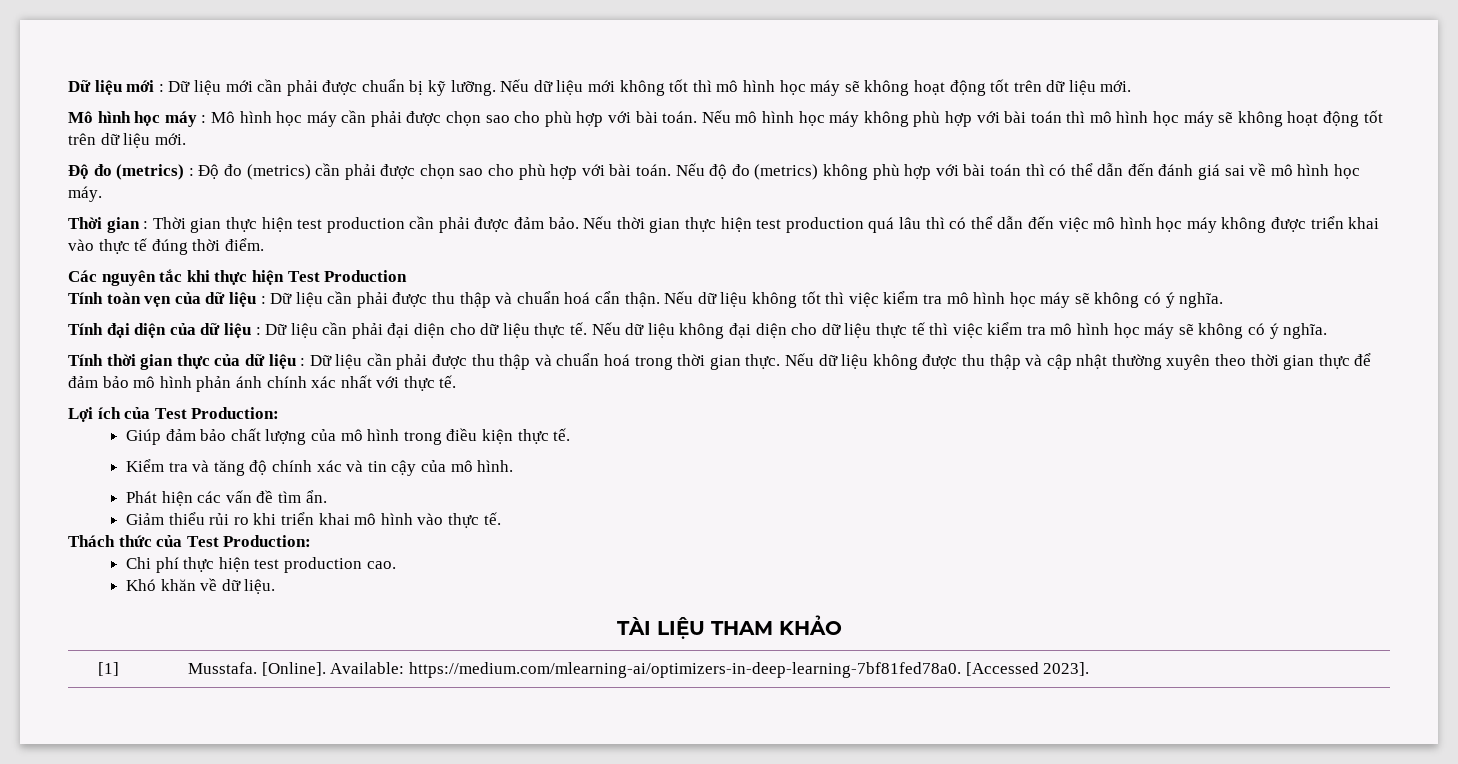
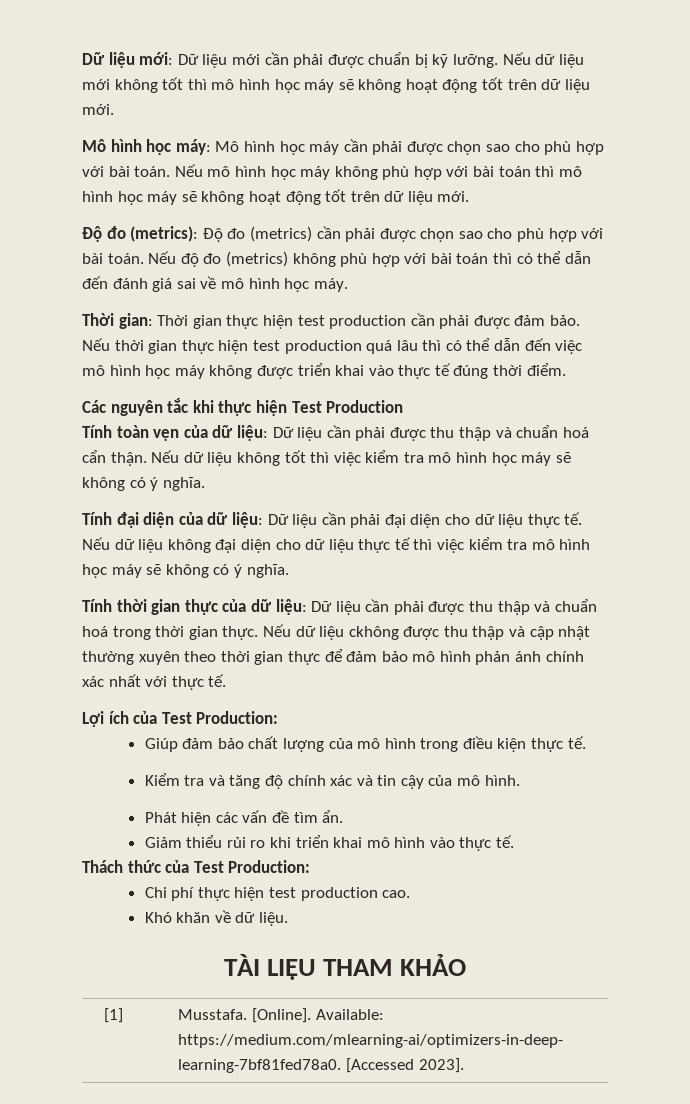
- Dữ liệu mới : Dữ liệu mới cần phải được chuẩn bị kỹ lưỡng.
+ Dữ liệu mới: Dữ liệu mới cần phải được chuẩn bị kỹ lưỡng.
- Mô hình học máy : Mô hình học máy cần phải được chọn sao cho phù hợp với bài toán.
+ Mô hình học máy: Mô hình học máy cần phải được chọn sao cho phù hợp với bài toán.
- Độ đo (metrics) : Độ đo (metrics) cần phải được chọn sao cho phù hợp với bài toán.
+ Độ đo (metrics): Độ đo (metrics) cần phải được chọn sao cho phù hợp với bài toán.
- Thời gian : Thời gian thực hiện test production cần phải được đảm bảo.
+ Thời gian: Thời gian thực hiện test production cần phải được đảm bảo.
- Tính toàn vẹn của dữ liệu : Dữ liệu cần phải được thu thập và chuẩn hoá cẩn thận.
+ Tính toàn vẹn của dữ liệu: Dữ liệu cần phải được thu thập và chuẩn hoá cẩn thận.
- Tính đại diện của dữ liệu : Dữ liệu cần phải đại diện cho dữ liệu thực tế.
+ Tính đại diện của dữ liệu: Dữ liệu cần phải đại diện cho dữ liệu thực tế.
- Tính thời gian thực của dữ liệu : Dữ liệu cần phải được thu thập và chuẩn hoá trong thời gian thực.
+ Tính thời gian thực của dữ liệu: Dữ liệu cần phải được thu thập và chuẩn hoá trong thời gian thực.
- Nếu dữ liệu không được thu thập và cập nhật thường xuyên theo thời gian thực để đảm bảo mô hình phản ánh chính xác nhất với thực tế.
+ Nếu dữ liệu ckhông được thu thập và cập nhật thường xuyên theo thời gian thực để đảm bảo mô hình phản ánh chính xác nhất với thực tế.

